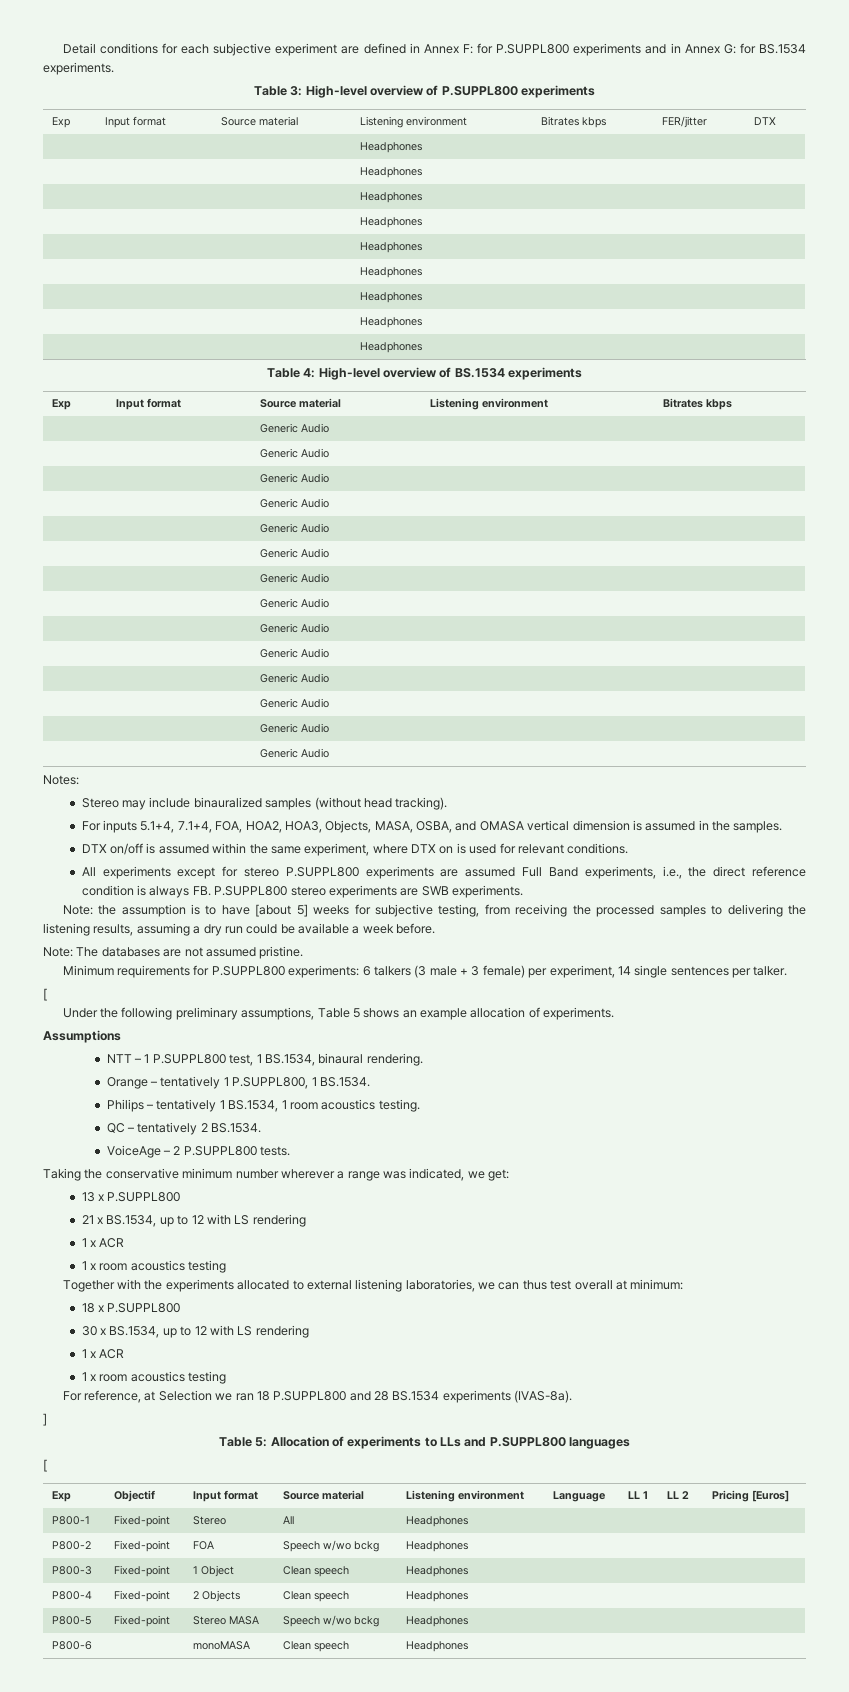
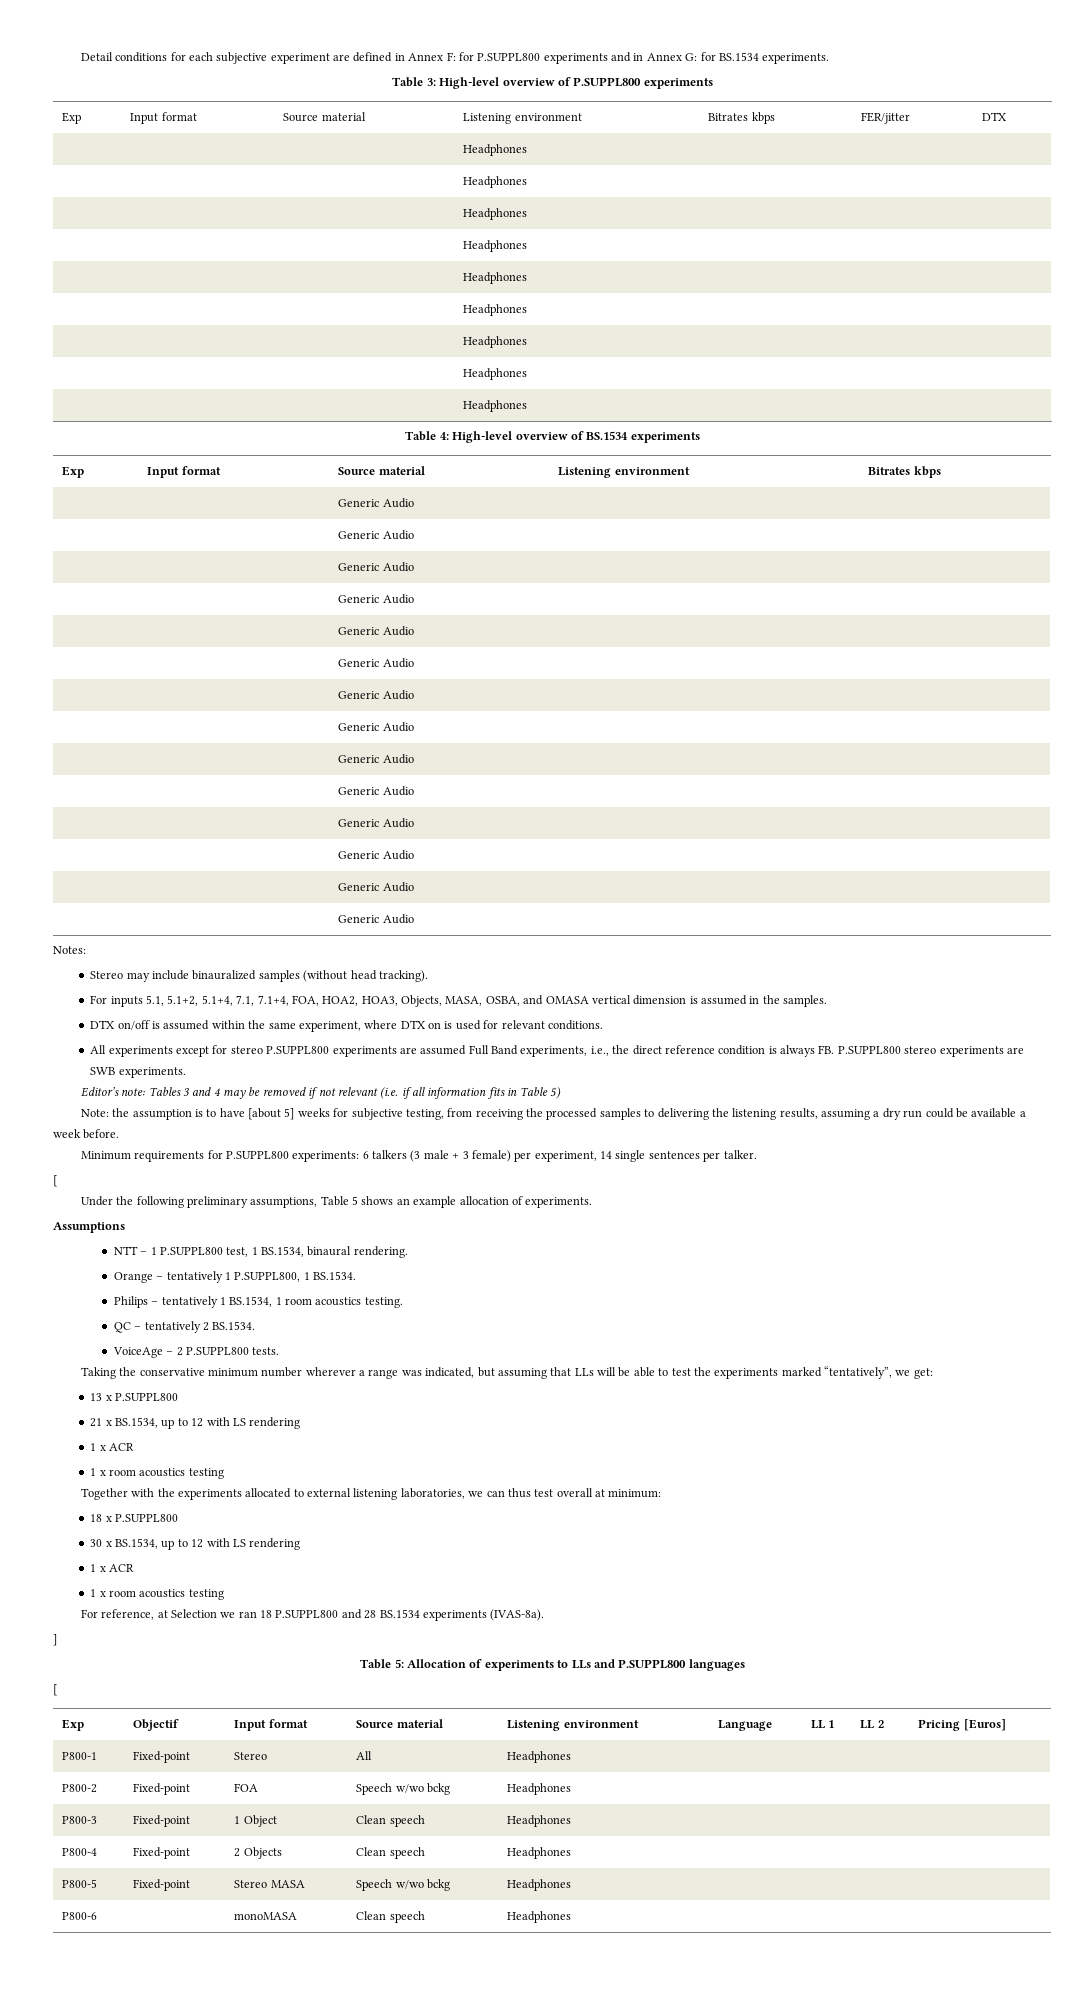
- For inputs 5.1+4, 7.1+4, FOA, HOA2, HOA3, Objects, MASA, OSBA, and OMASA vertical dimension is assumed in the samples.
+ For inputs 5.1, 5.1+2, 5.1+4, 7.1, 7.1+4, FOA, HOA2, HOA3, Objects, MASA, OSBA, and OMASA vertical dimension is assumed in the samples.
+ Editor’s note: Tables 3 and 4 may be removed if not relevant (i.e. if all information fits in Table 5)
- Note: The databases are not assumed pristine.
- Taking the conservative minimum number wherever a range was indicated, we get:
+ Taking the conservative minimum number wherever a range was indicated, but assuming that LLs will be able to test the experiments marked “tentatively”, we get:

